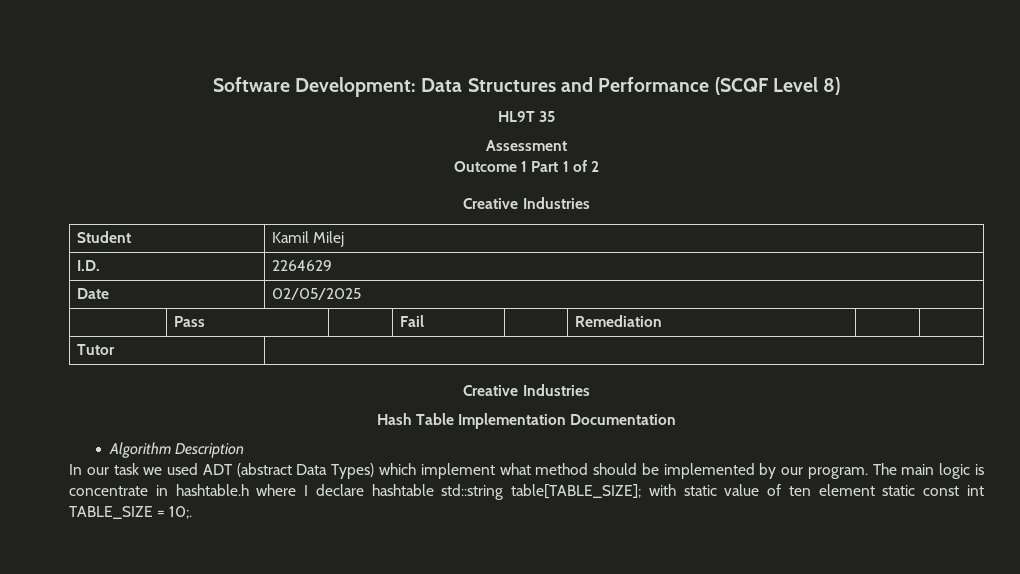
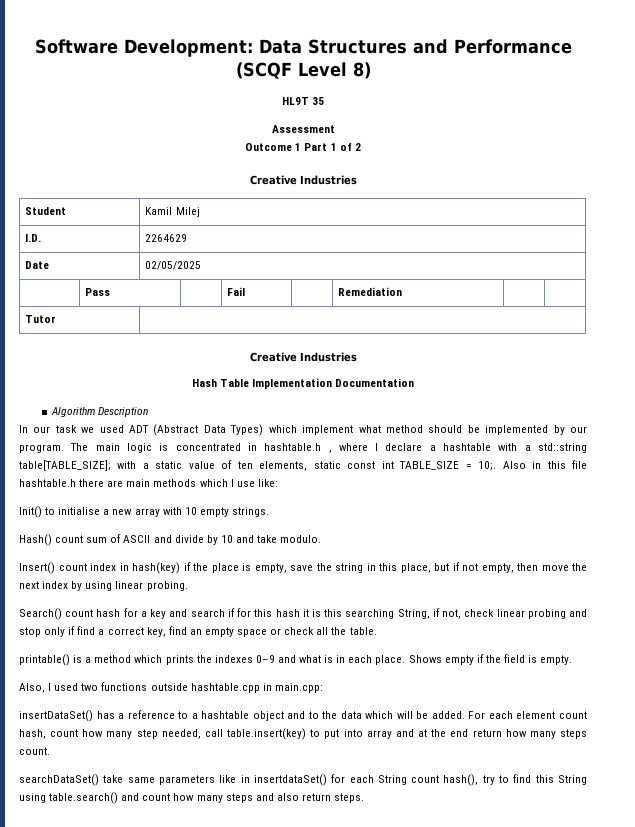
- In our task we used ADT (abstract Data Types) which implement what method should be implemented by our program.
+ In our task we used ADT (Abstract Data Types) which implement what method should be implemented by our program.
- The main logic is concentrate in hashtable.h where I declare hashtable std::string table[TABLE_SIZE]; with static value of ten element static const int TABLE_SIZE = 10;.
+ The main logic is concentrated in hashtable.h , where I declare a hashtable with a std::string table[TABLE_SIZE]; with a static value of ten elements, static const int TABLE_SIZE = 10;.
+ Also in this file hashtable.h there are main methods which I use like:
+ Init() to initialise a new array with 10 empty strings.
+ Hash() count sum of ASCII and divide by 10 and take modulo.
+ Insert() count index in hash(key) if the place is empty, save the string in this place, but if not empty, then move the next index by using linear probing.
+ Search() count hash for a key and search if for this hash it is this searching String, if not, check linear probing and stop only if find a correct key, find an empty space or check all the table.
+ printable() is a method which prints the indexes 0–9 and what is in each place. Shows empty if the field is empty.
+ Also, I used two functions outside hashtable.cpp in main.cpp:
+ insertDataSet() has a reference to a hashtable object and to the data which will be added. For each element count hash, count how many step needed, call table.insert(key) to put into array and at the end return how many steps count.
+ searchDataSet() take same parameters like in insertdataSet() for each String count hash(), try to find this String using table.search() and count how many steps and also return steps.

